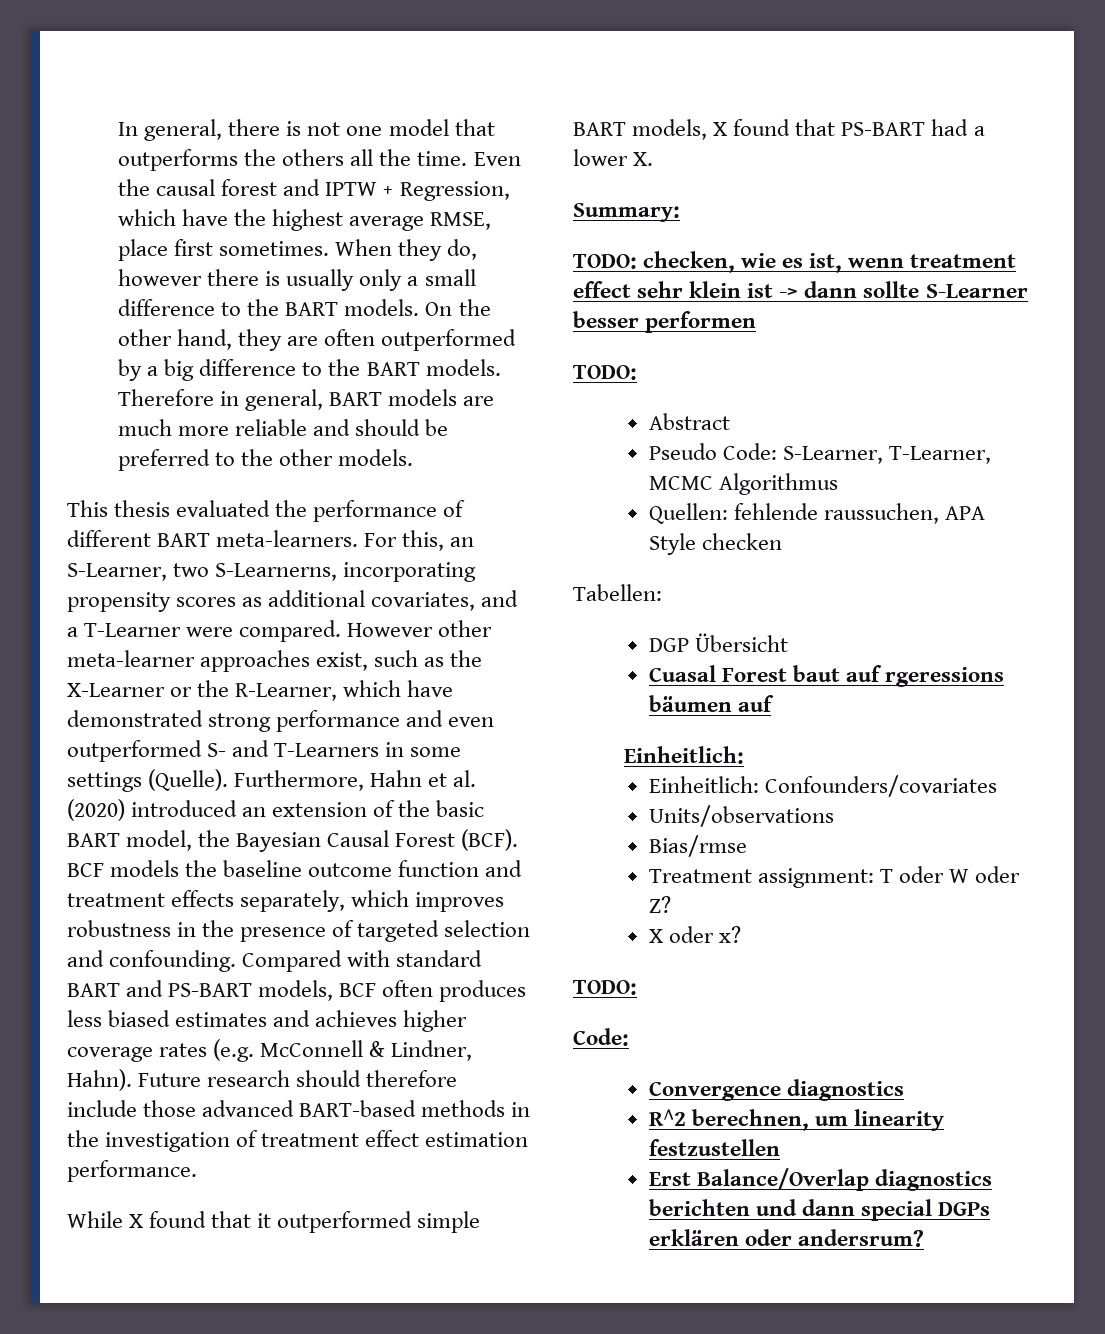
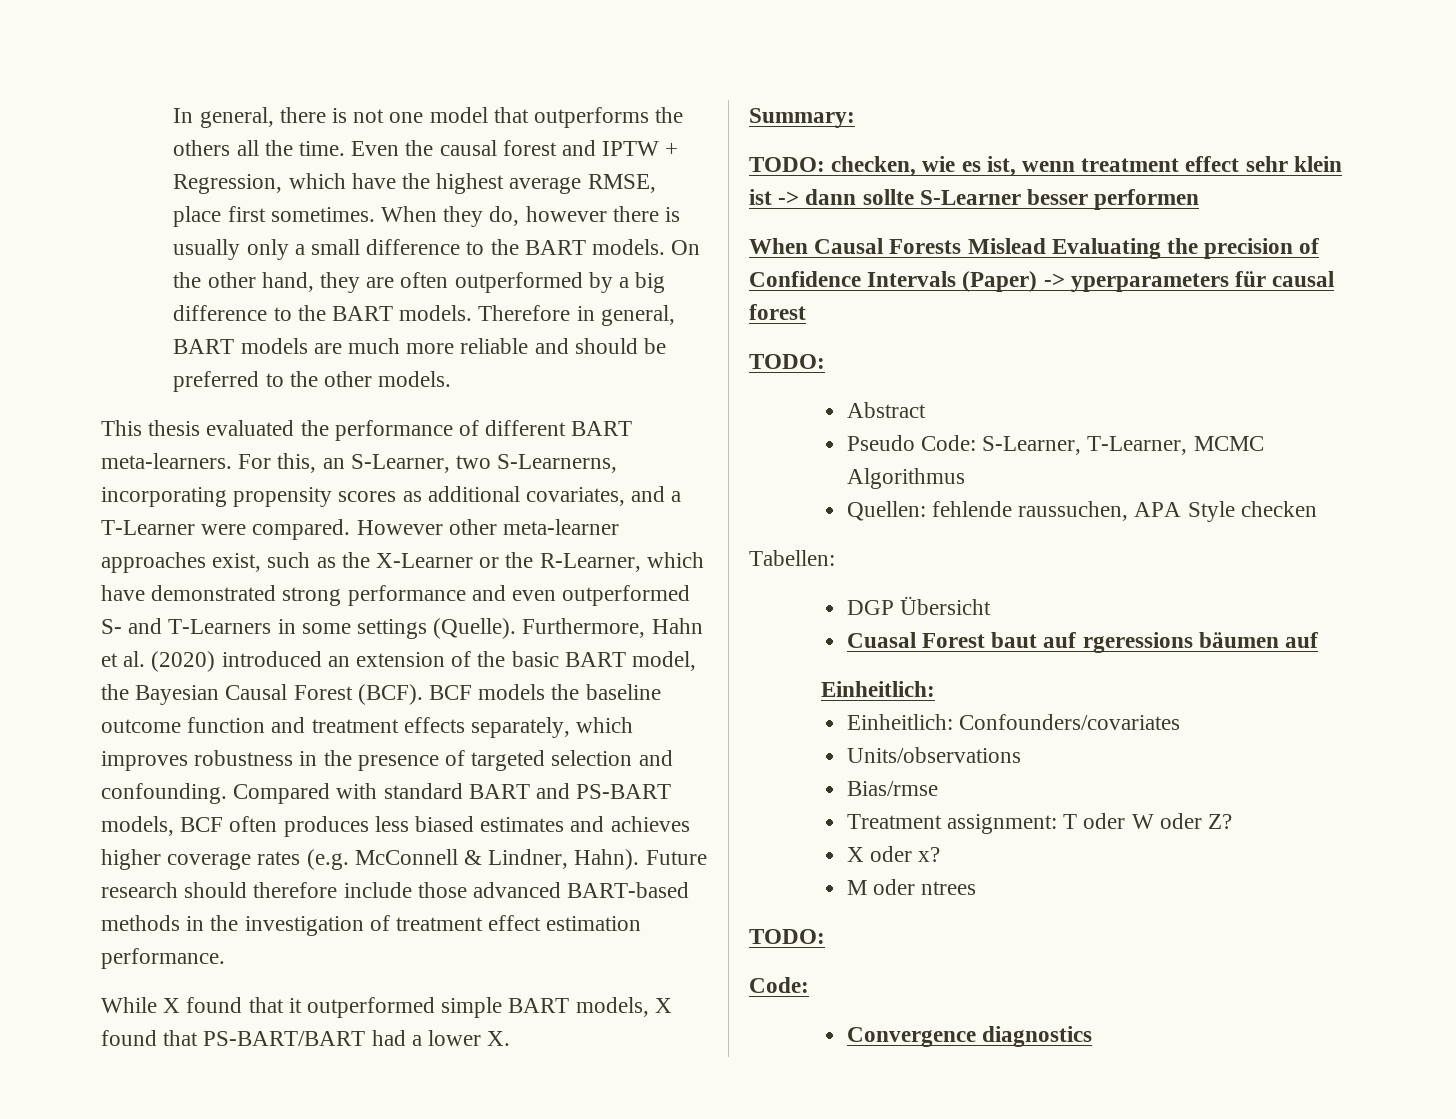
- While X found that it outperformed simple BART models, X found that PS-BART had a lower X.
+ While X found that it outperformed simple BART models, X found that PS-BART/BART had a lower X.
+ When Causal Forests Mislead Evaluating the precision of Confidence Intervals (Paper) -> yperparameters für causal forest
+ M oder ntrees
- R^2 berechnen, um linearity festzustellen
- Erst Balance/Overlap diagnostics berichten und dann special DGPs erklären oder andersrum?

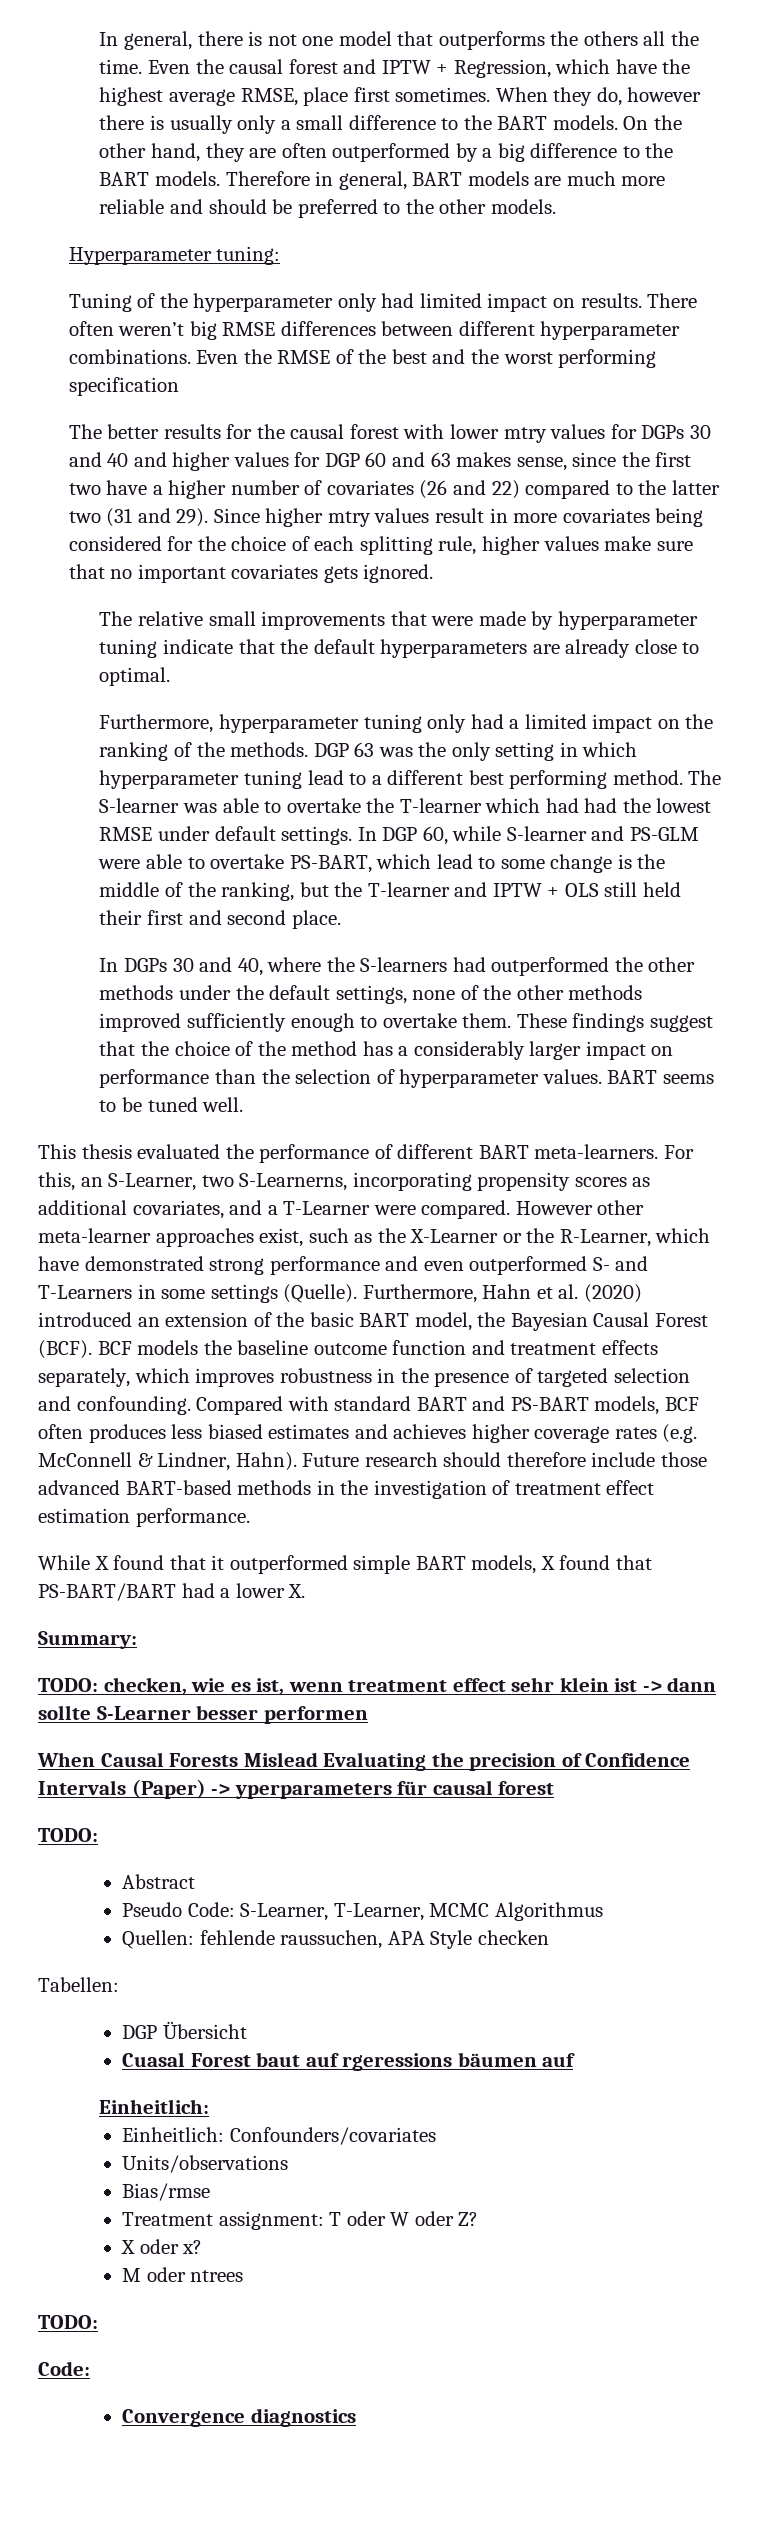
+ Hyperparameter tuning:
+ Tuning of the hyperparameter only had limited impact on results. There often weren’t big RMSE differences between different hyperparameter combinations. Even the RMSE of the best and the worst performing specification
+ The better results for the causal forest with lower mtry values for DGPs 30 and 40 and higher values for DGP 60 and 63 makes sense, since the first two have a higher number of covariates (26 and 22) compared to the latter two (31 and 29). Since higher mtry values result in more covariates being considered for the choice of each splitting rule, higher values make sure that no important covariates gets ignored.
+ The relative small improvements that were made by hyperparameter tuning indicate that the default hyperparameters are already close to optimal.
+ Furthermore, hyperparameter tuning only had a limited impact on the ranking of the methods. DGP 63 was the only setting in which hyperparameter tuning lead to a different best performing method. The S-learner was able to overtake the T-learner which had had the lowest RMSE under default settings. In DGP 60, while S-learner and PS-GLM were able to overtake PS-BART, which lead to some change is the middle of the ranking, but the T-learner and IPTW + OLS still held their first and second place.
+ In DGPs 30 and 40, where the S-learners had outperformed the other methods under the default settings, none of the other methods improved sufficiently enough to overtake them. These findings suggest that the choice of the method has a considerably larger impact on performance than the selection of hyperparameter values. BART seems to be tuned well.

